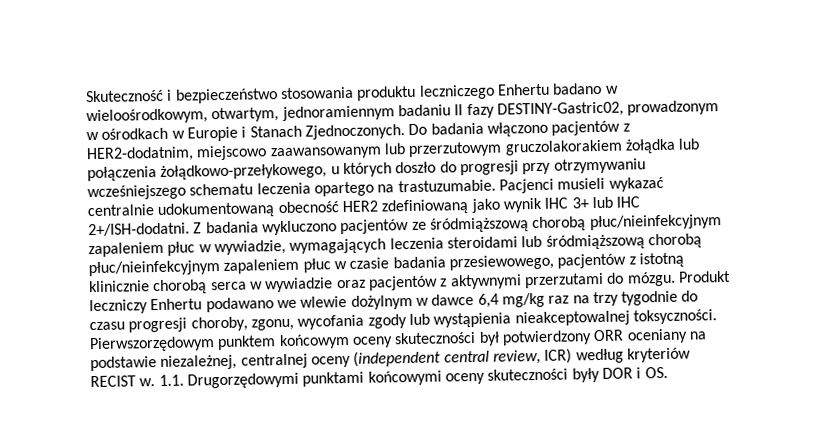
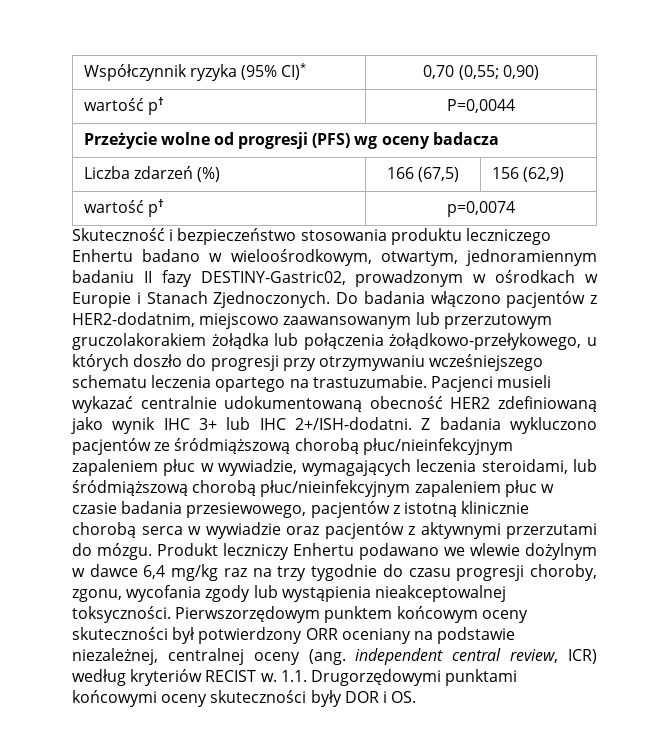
+ Współczynnik ryzyka (95% CI)* | 0,70 (0,55; 0,90)
+ wartość p† | P=0,0044
+ Przeżycie wolne od progresji (PFS) wg oceny badacza
+ Liczba zdarzeń (%) | 166 (67,5) | 156 (62,9)
+ wartość p† | p=0,0074
- Z badania wykluczono pacjentów ze śródmiąższową chorobą płuc/nieinfekcyjnym zapaleniem płuc w wywiadzie, wymagających leczenia steroidami lub śródmiąższową chorobą płuc/nieinfekcyjnym zapaleniem płuc w czasie badania przesiewowego, pacjentów z istotną klinicznie chorobą serca w wywiadzie oraz pacjentów z aktywnymi przerzutami do mózgu.
+ Z badania wykluczono pacjentów ze śródmiąższową chorobą płuc/nieinfekcyjnym zapaleniem płuc w wywiadzie, wymagających leczenia steroidami, lub śródmiąższową chorobą płuc/nieinfekcyjnym zapaleniem płuc w czasie badania przesiewowego, pacjentów z istotną klinicznie chorobą serca w wywiadzie oraz pacjentów z aktywnymi przerzutami do mózgu.
- Pierwszorzędowym punktem końcowym oceny skuteczności był potwierdzony ORR oceniany na podstawie niezależnej, centralnej oceny (independent central review, ICR) według kryteriów RECIST w.
+ Pierwszorzędowym punktem końcowym oceny skuteczności był potwierdzony ORR oceniany na podstawie niezależnej, centralnej oceny (ang. independent central review, ICR) według kryteriów RECIST w.

